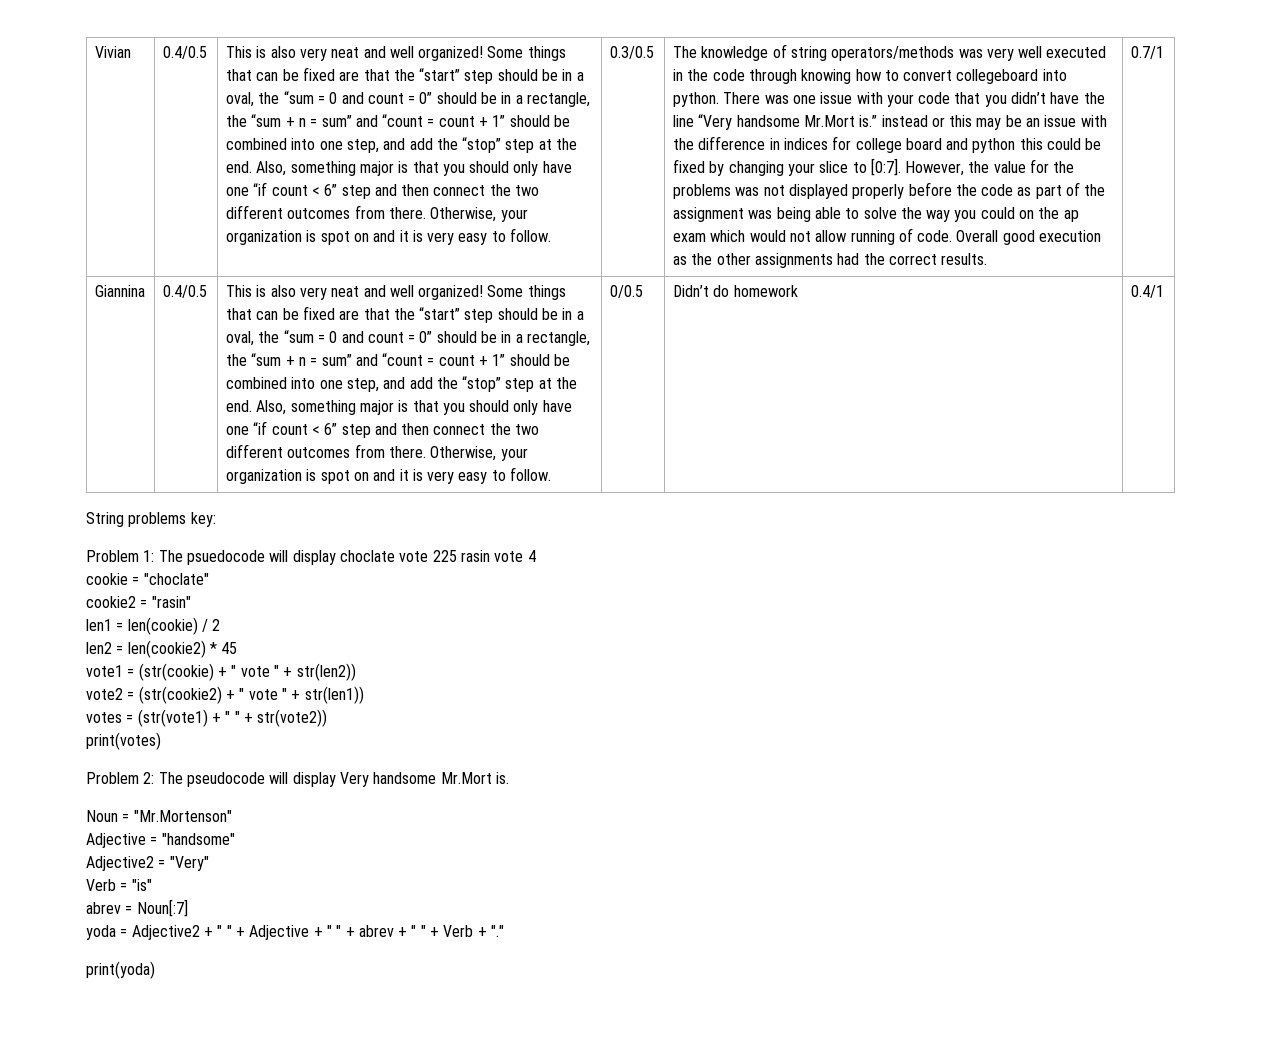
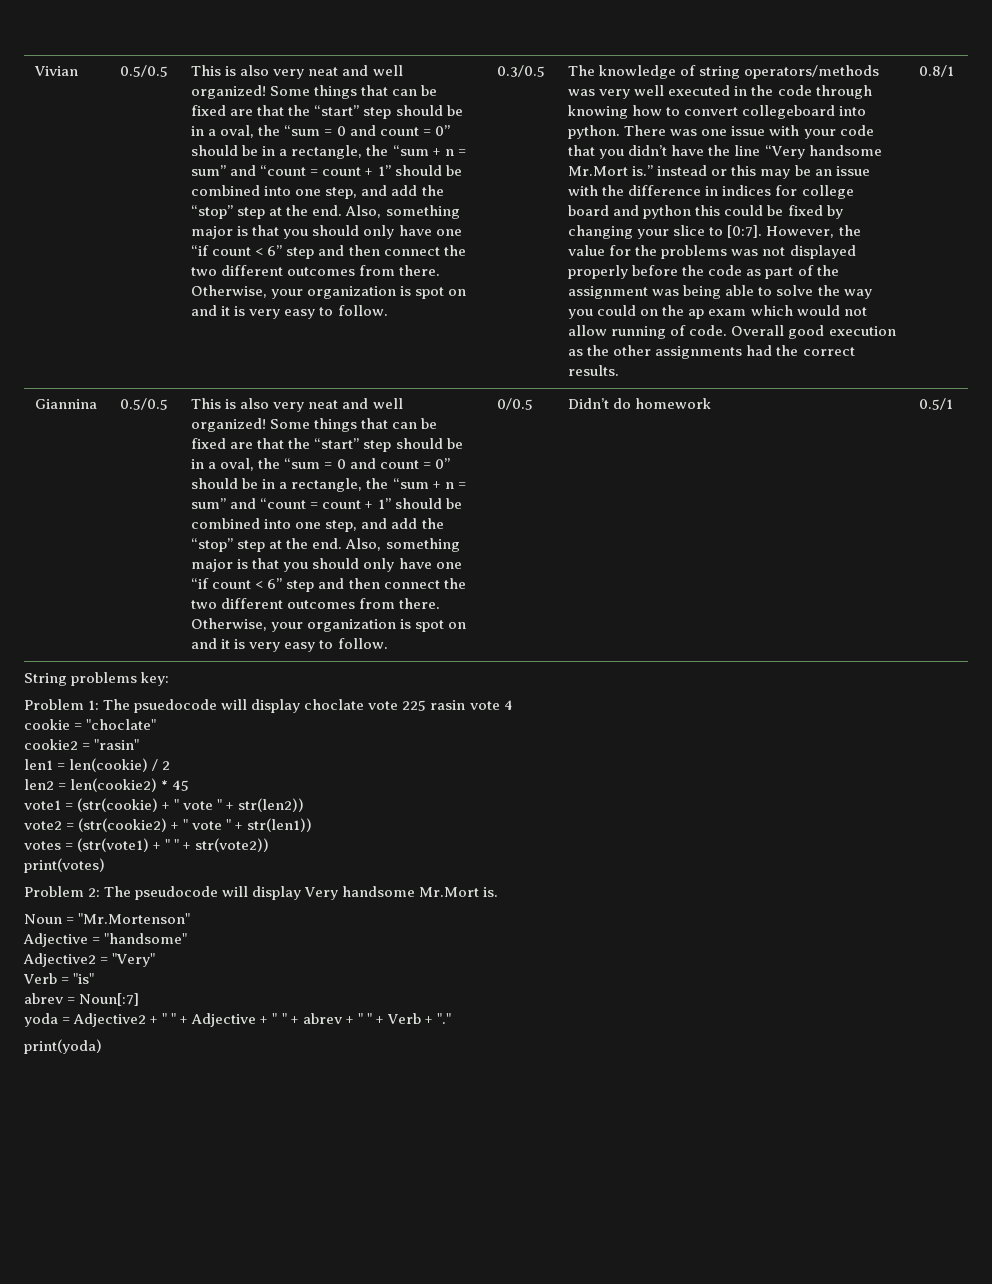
- Vivian | 0.4/0.5
+ Vivian | 0.5/0.5
- 0.7/1
+ 0.8/1
- Giannina | 0.4/0.5
+ Giannina | 0.5/0.5
- 0.4/1
+ 0.5/1

